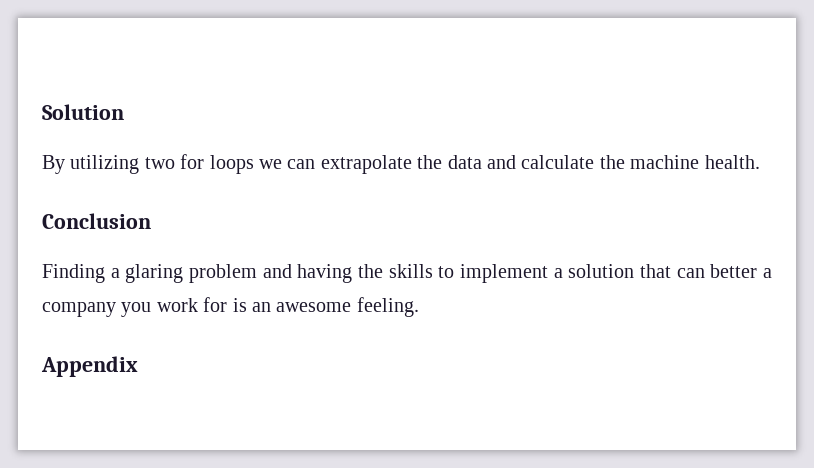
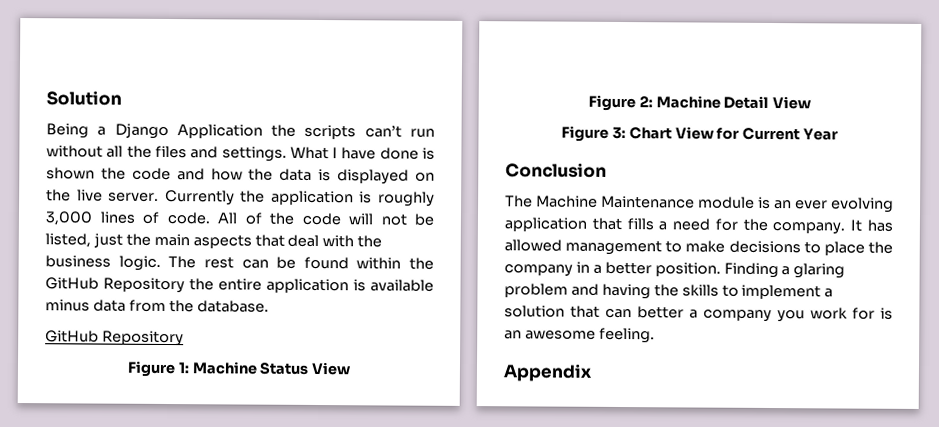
- By utilizing two for loops we can extrapolate the data and calculate the machine health.
+ Being a Django Application the scripts can’t run without all the files and settings. What I have done is shown the code and how the data is displayed on the live server. Currently the application is roughly 3,000 lines of code. All of the code will not be listed, just the main aspects that deal with the business logic. The rest can be found within the GitHub Repository the entire application is available minus data from the database.
+ GitHub Repository
+ Figure 1: Machine Status View
+ Figure 2: Machine Detail View
+ Figure 3: Chart View for Current Year
  Conclusion
- Finding a glaring problem and having the skills to implement a solution that can better a company you work for is an awesome feeling.
+ The Machine Maintenance module is an ever evolving application that fills a need for the company. It has allowed management to make decisions to place the company in a better position. Finding a glaring problem and having the skills to implement a solution that can better a company you work for is an awesome feeling.

